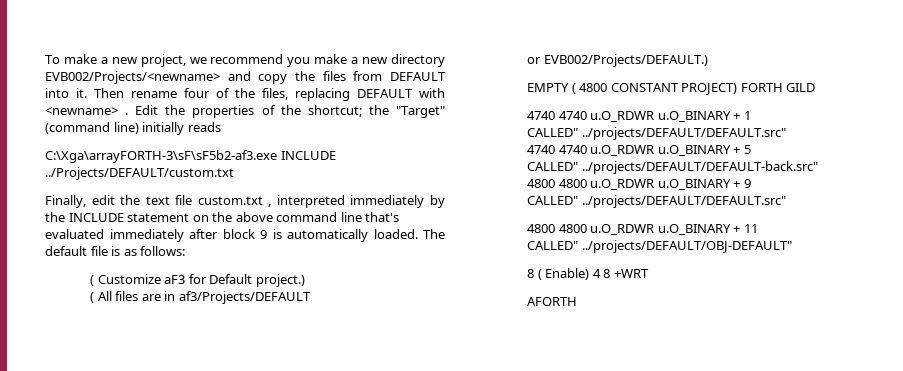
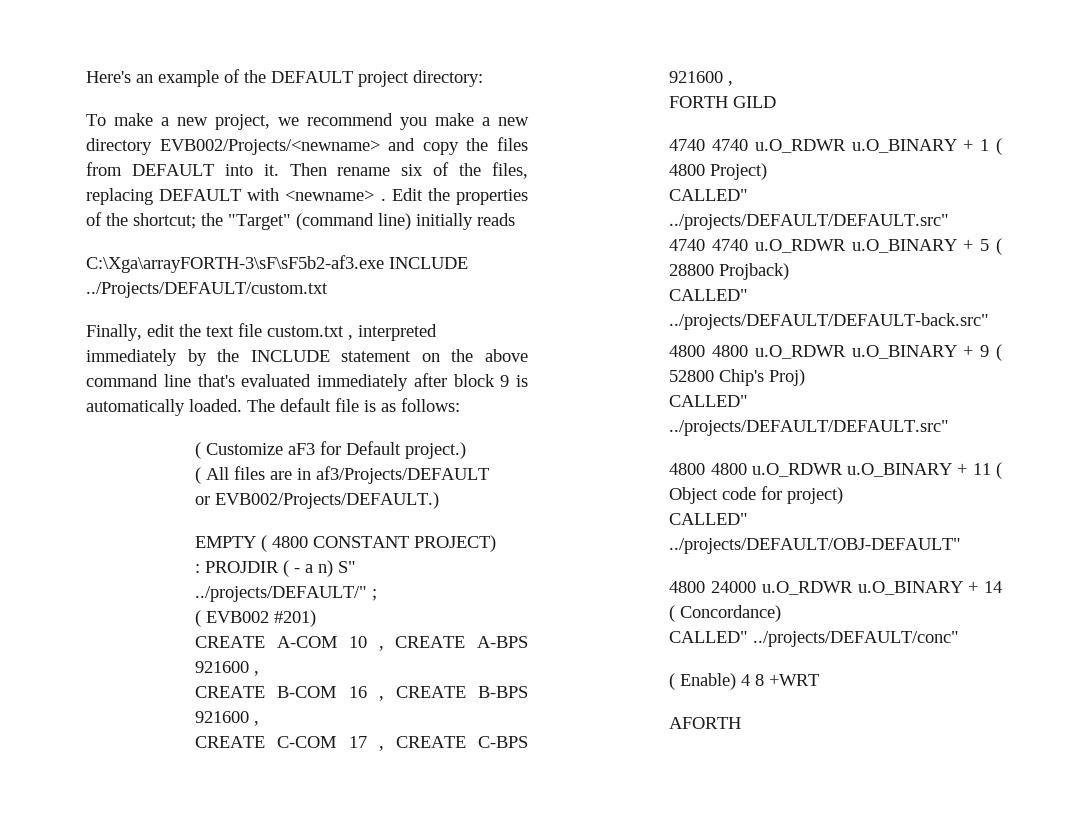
+ Here's an example of the DEFAULT project directory:
- Then rename four of the files, replacing DEFAULT with <newname> .
+ Then rename six of the files, replacing DEFAULT with <newname> .
- EMPTY ( 4800 CONSTANT PROJECT) FORTH GILD
+ EMPTY ( 4800 CONSTANT PROJECT)
+ : PROJDIR ( - a n) S" ../projects/DEFAULT/" ;
+ ( EVB002 #201)
+ CREATE A-COM 10 , CREATE A-BPS 921600 ,
+ CREATE B-COM 16 , CREATE B-BPS 921600 ,
+ CREATE C-COM 17 , CREATE C-BPS 921600 ,
+ FORTH GILD
- 4740 4740 u.O_RDWR u.O_BINARY + 1
+ 4740 4740 u.O_RDWR u.O_BINARY + 1 ( 4800 Project)
- 4740 4740 u.O_RDWR u.O_BINARY + 5
+ 4740 4740 u.O_RDWR u.O_BINARY + 5 ( 28800 Projback)
- 4800 4800 u.O_RDWR u.O_BINARY + 9
+ 4800 4800 u.O_RDWR u.O_BINARY + 9 ( 52800 Chip's Proj)
- 4800 4800 u.O_RDWR u.O_BINARY + 11
+ 4800 4800 u.O_RDWR u.O_BINARY + 11 ( Object code for project)
  CALLED" ../projects/DEFAULT/OBJ-DEFAULT"
- 8 ( Enable) 4 8 +WRT
+ 4800 24000 u.O_RDWR u.O_BINARY + 14 ( Concordance)
+ CALLED" ../projects/DEFAULT/conc"
+ ( Enable) 4 8 +WRT

